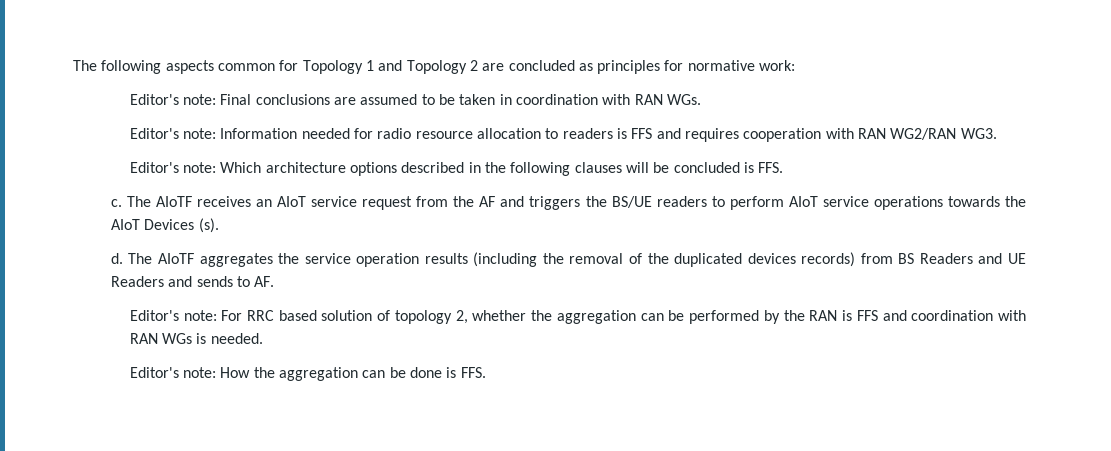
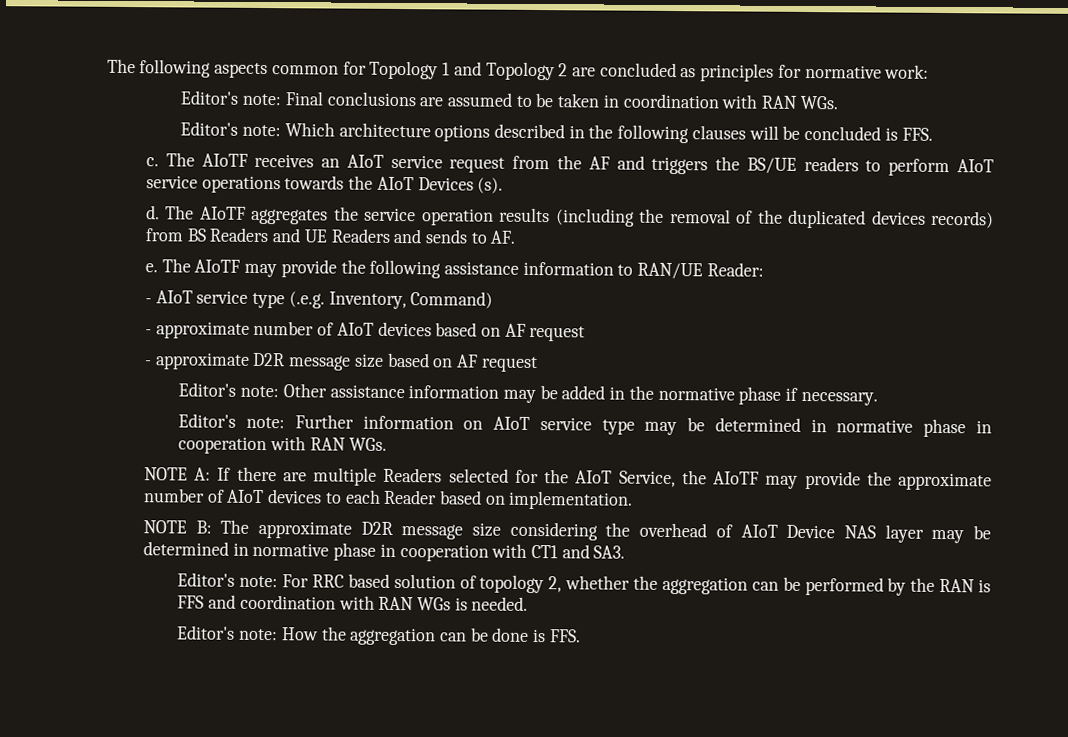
- Editor's note: Information needed for radio resource allocation to readers is FFS and requires cooperation with RAN WG2/RAN WG3.
+ e. The AIoTF may provide the following assistance information to RAN/UE Reader:
+ - AIoT service type (.e.g. Inventory, Command)
+ - approximate number of AIoT devices based on AF request
+ - approximate D2R message size based on AF request
+ Editor's note: Other assistance information may be added in the normative phase if necessary.
+ Editor's note: Further information on AIoT service type may be determined in normative phase in cooperation with RAN WGs.
+ NOTE A: If there are multiple Readers selected for the AIoT Service, the AIoTF may provide the approximate number of AIoT devices to each Reader based on implementation.
+ NOTE B: The approximate D2R message size considering the overhead of AIoT Device NAS layer may be determined in normative phase in cooperation with CT1 and SA3.

